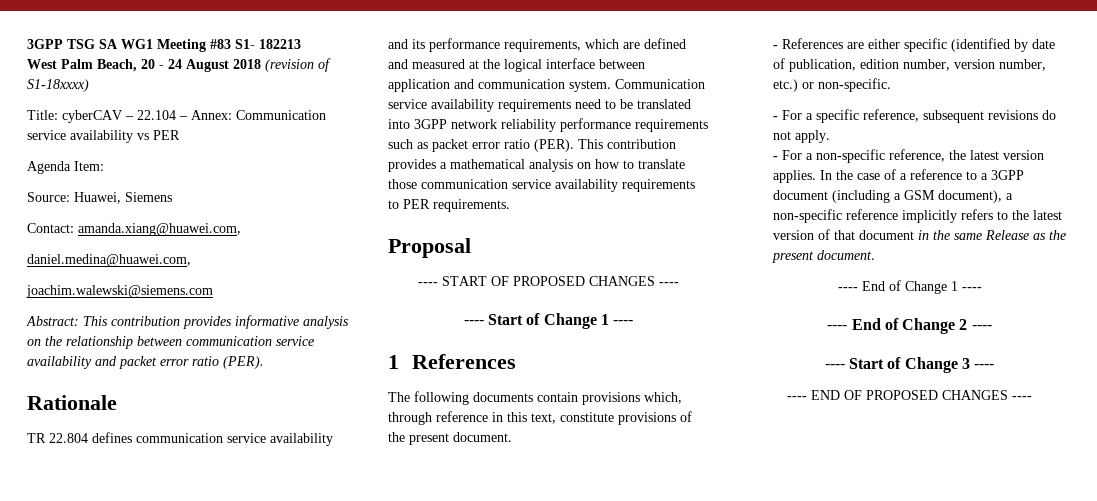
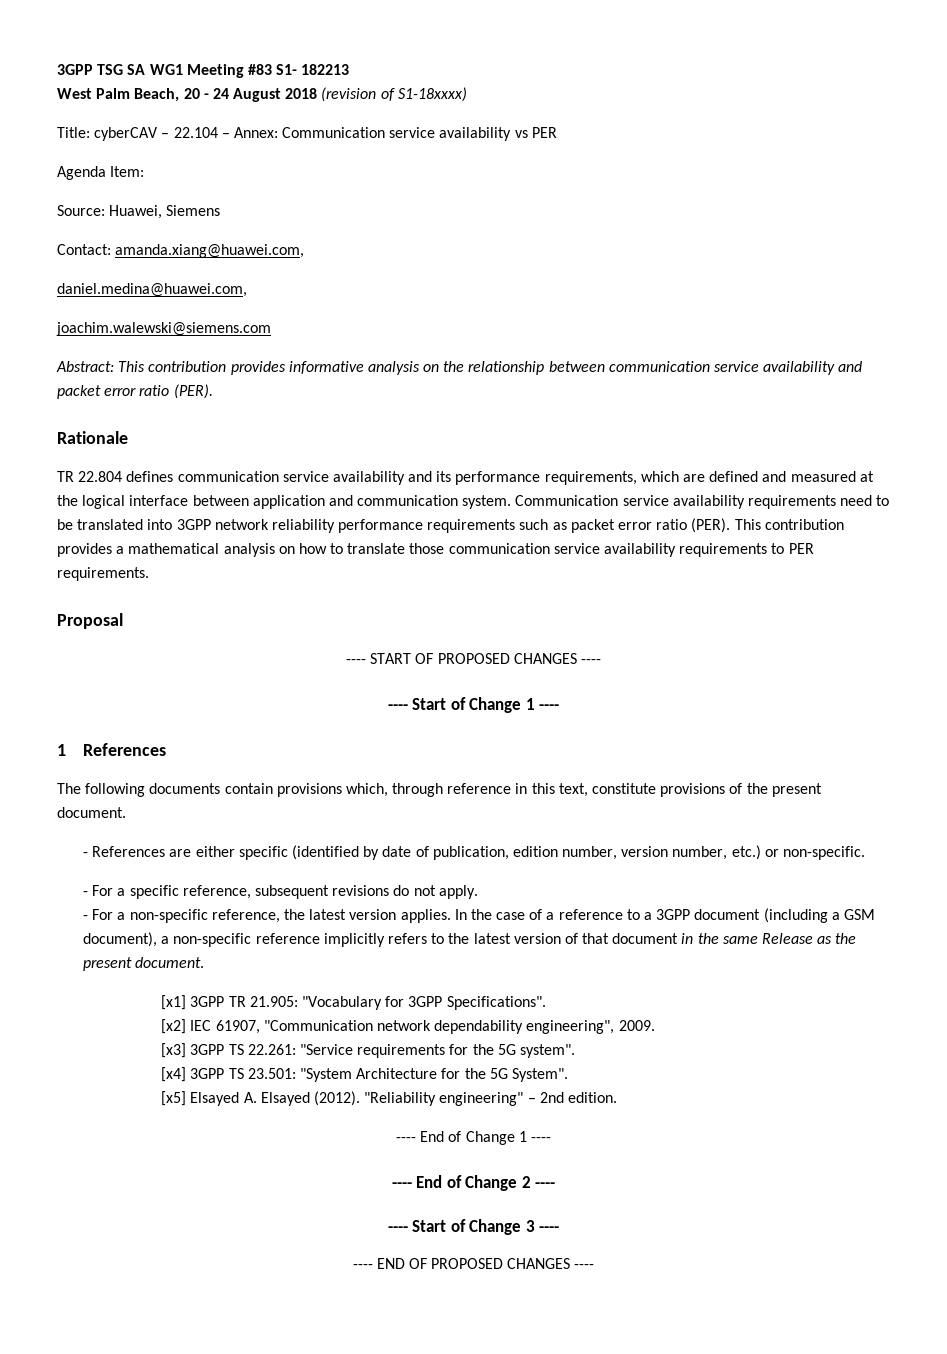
+ [x1] 3GPP TR 21.905: "Vocabulary for 3GPP Specifications".
+ [x2] IEC 61907, "Communication network dependability engineering", 2009.
+ [x3] 3GPP TS 22.261: "Service requirements for the 5G system".
+ [x4] 3GPP TS 23.501: "System Architecture for the 5G System".
+ [x5] Elsayed A. Elsayed (2012). "Reliability engineering" – 2nd edition.

